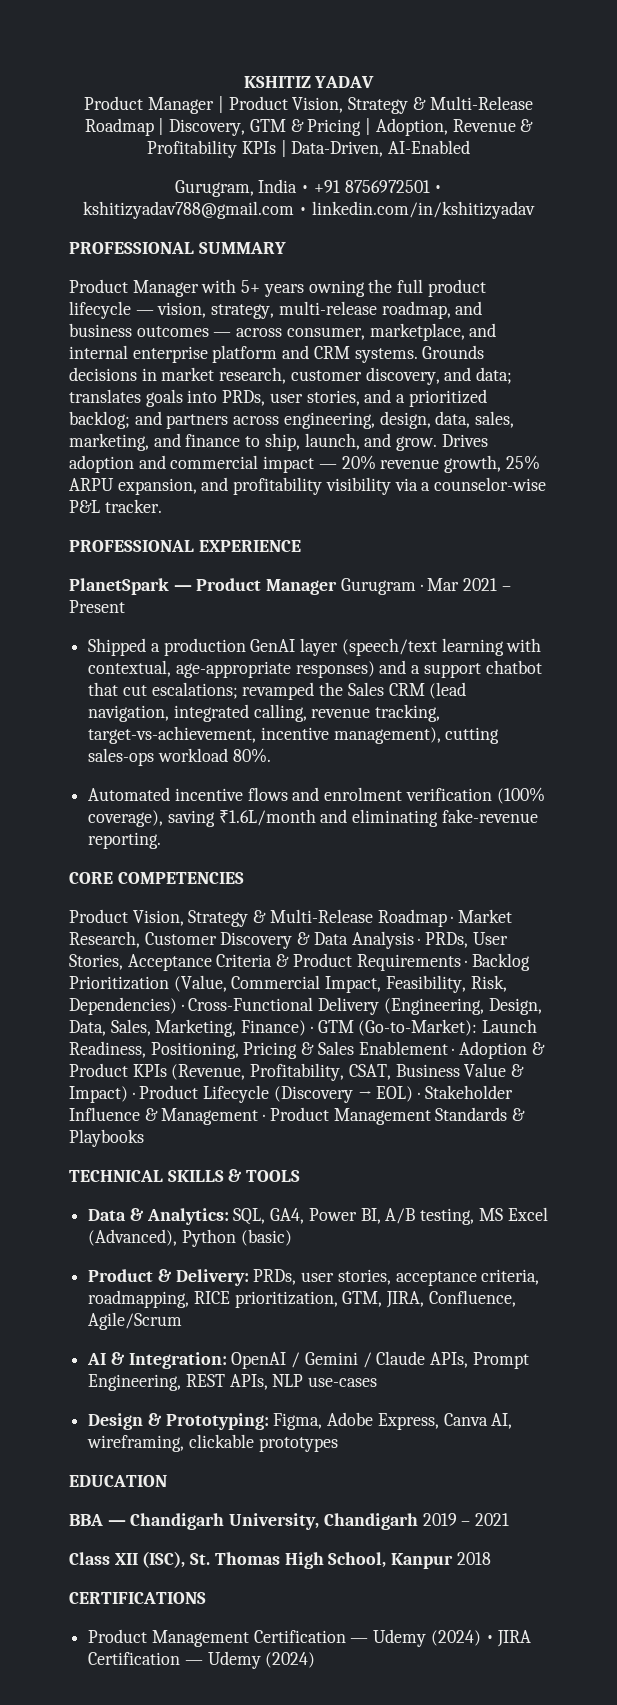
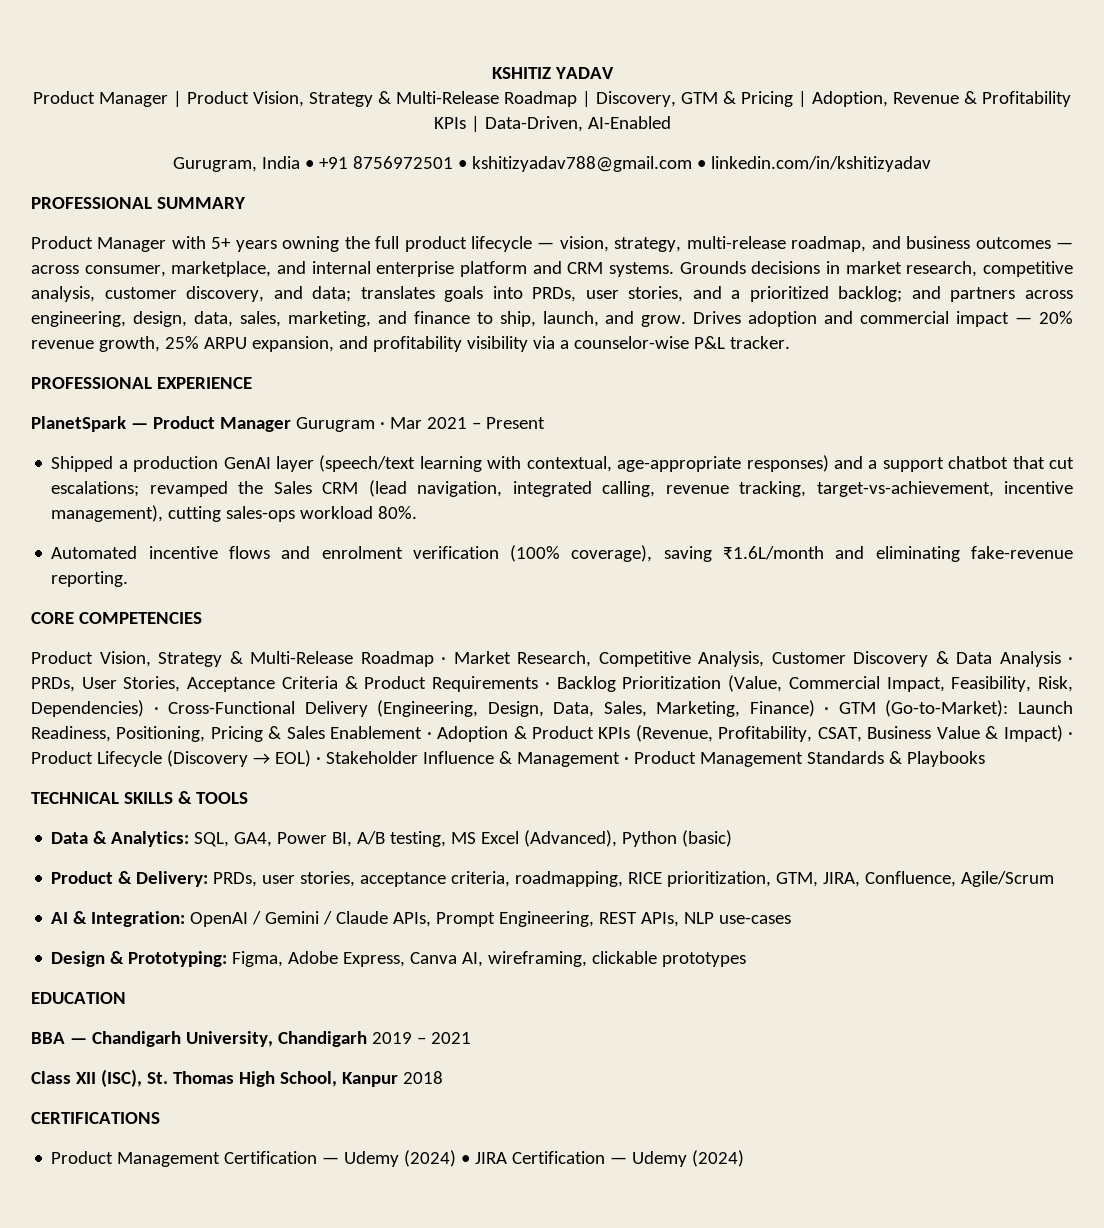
- Grounds decisions in market research, customer discovery, and data; translates goals into PRDs, user stories, and a prioritized backlog; and partners across engineering, design, data, sales, marketing, and finance to ship, launch, and grow.
+ Grounds decisions in market research, competitive analysis, customer discovery, and data; translates goals into PRDs, user stories, and a prioritized backlog; and partners across engineering, design, data, sales, marketing, and finance to ship, launch, and grow.
- Product Vision, Strategy & Multi-Release Roadmap · Market Research, Customer Discovery & Data Analysis · PRDs, User Stories, Acceptance Criteria & Product Requirements · Backlog Prioritization (Value, Commercial Impact, Feasibility, Risk, Dependencies) · Cross-Functional Delivery (Engineering, Design, Data, Sales, Marketing, Finance) · GTM (Go-to-Market):
+ Product Vision, Strategy & Multi-Release Roadmap · Market Research, Competitive Analysis, Customer Discovery & Data Analysis · PRDs, User Stories, Acceptance Criteria & Product Requirements · Backlog Prioritization (Value, Commercial Impact, Feasibility, Risk, Dependencies) · Cross-Functional Delivery (Engineering, Design, Data, Sales, Marketing, Finance) · GTM (Go-to-Market):

